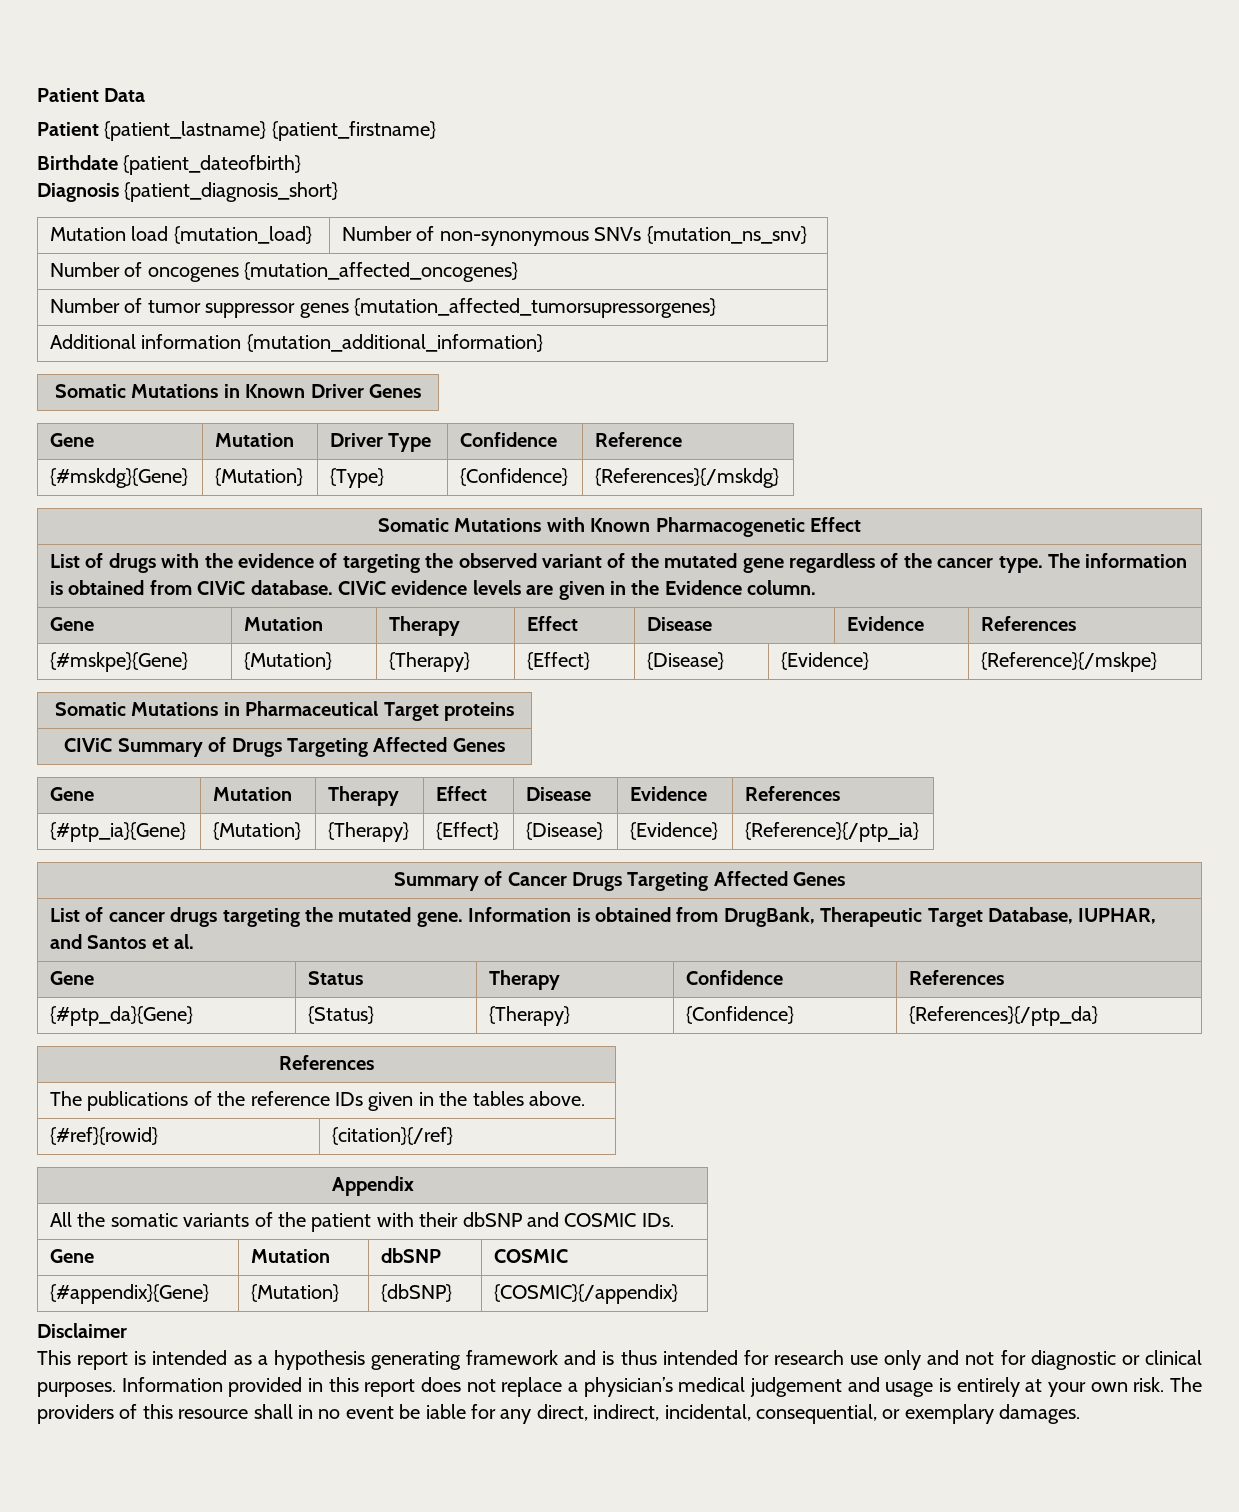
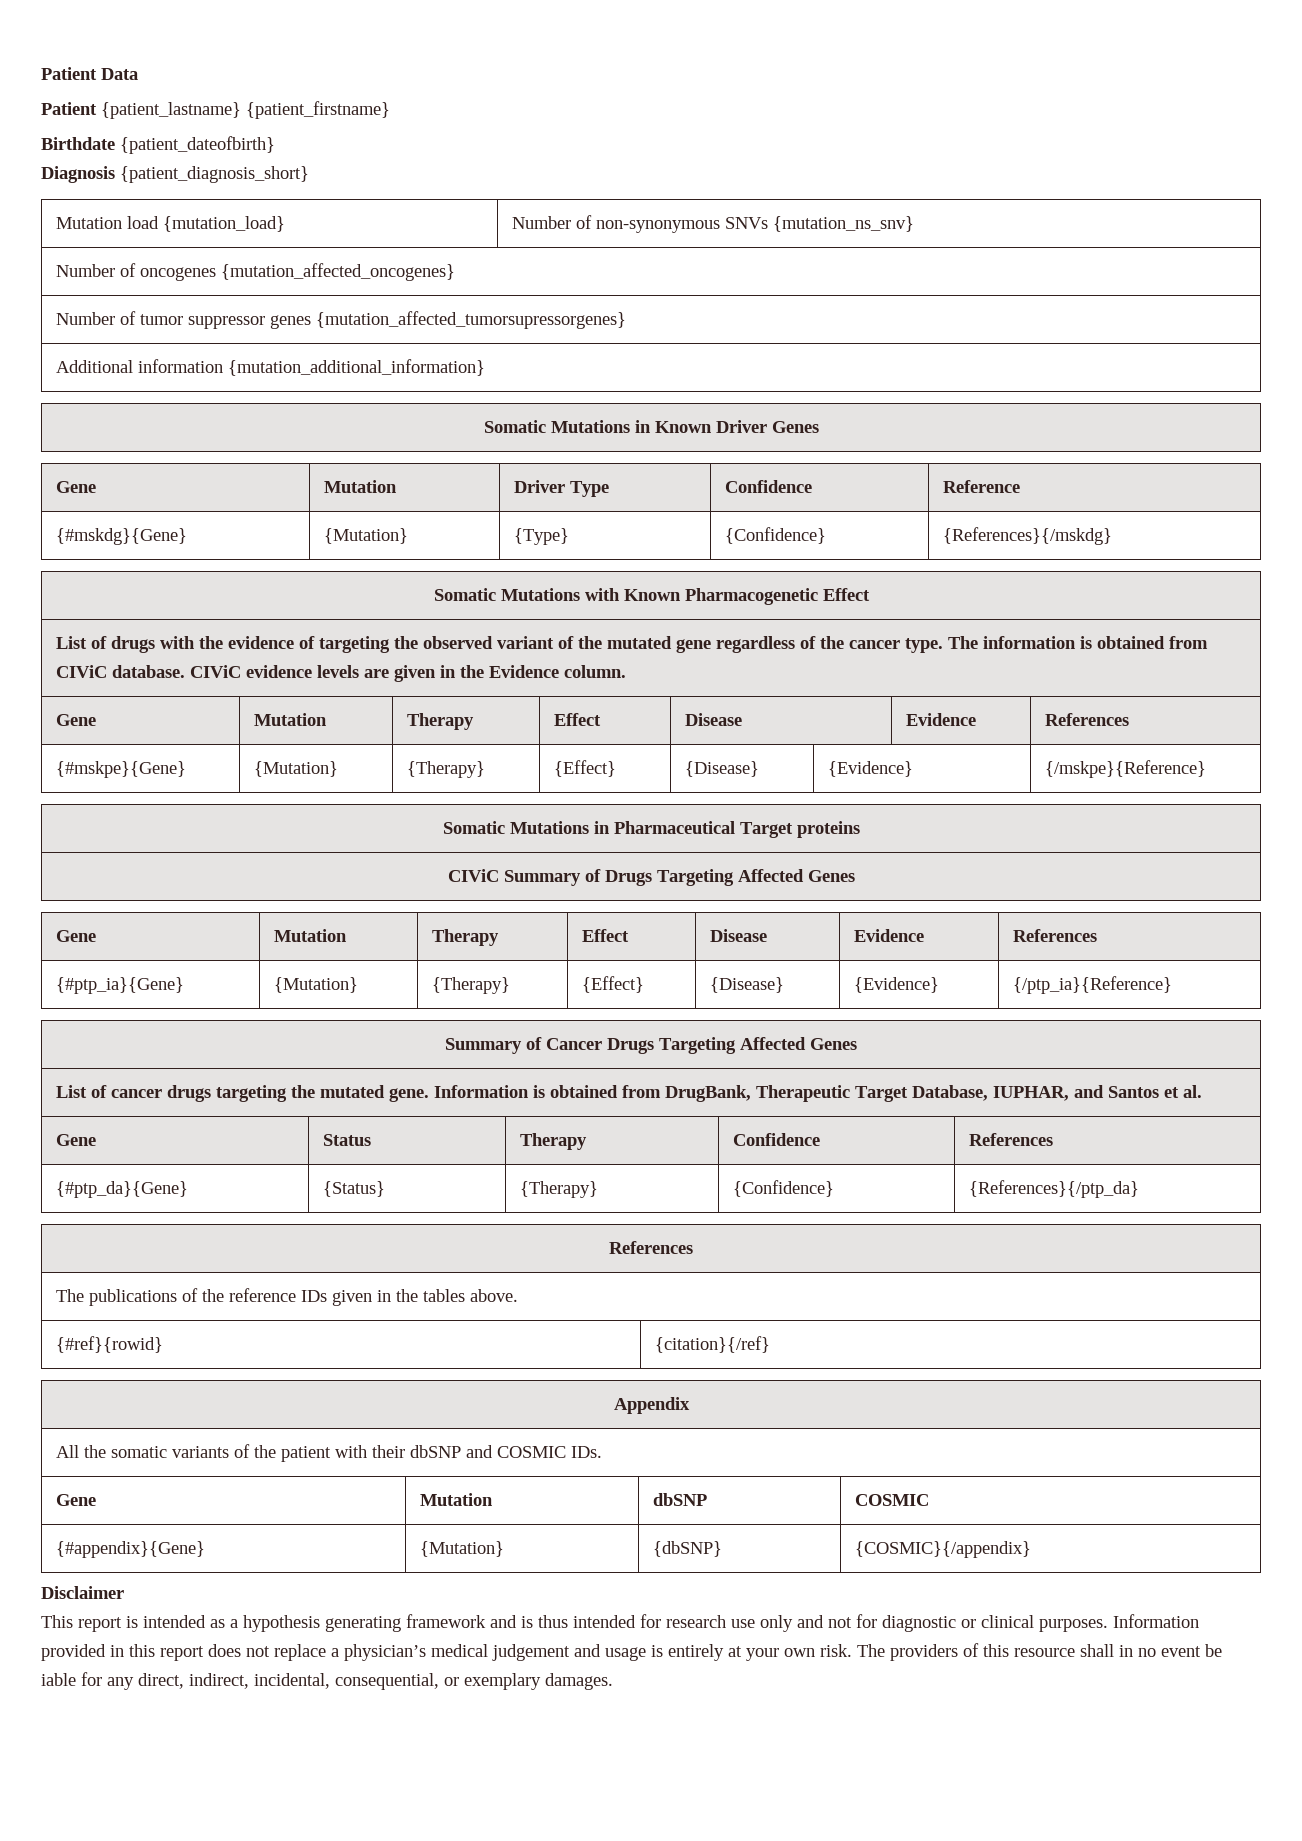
- {#mskpe}{Gene} | {Mutation} | {Therapy} | {Effect} | {Disease} | {Evidence} | {Reference}{/mskpe}
+ {#mskpe}{Gene} | {Mutation} | {Therapy} | {Effect} | {Disease} | {Evidence} | {/mskpe}{Reference}
- {#ptp_ia}{Gene} | {Mutation} | {Therapy} | {Effect} | {Disease} | {Evidence} | {Reference}{/ptp_ia}
+ {#ptp_ia}{Gene} | {Mutation} | {Therapy} | {Effect} | {Disease} | {Evidence} | {/ptp_ia}{Reference}

